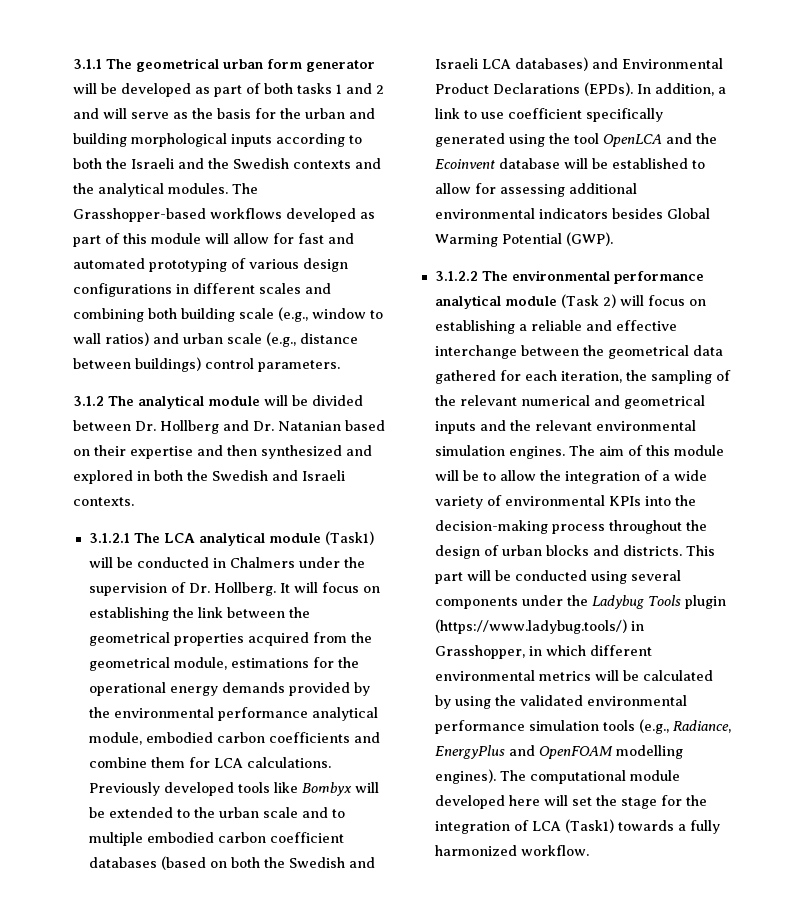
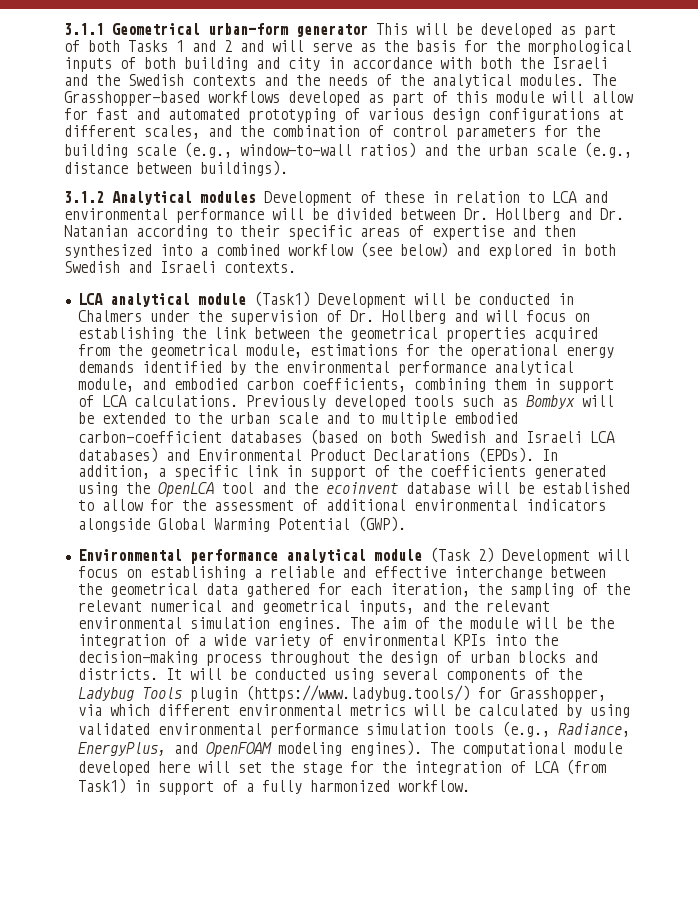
- 3.1.1 The geometrical urban form generator will be developed as part of both tasks 1 and 2 and will serve as the basis for the urban and building morphological inputs according to both the Israeli and the Swedish contexts and the analytical modules.
+ 3.1.1 Geometrical urban-form generator This will be developed as part of both Tasks 1 and 2 and will serve as the basis for the morphological inputs of both building and city in accordance with both the Israeli and the Swedish contexts and the needs of the analytical modules.
- The Grasshopper-based workflows developed as part of this module will allow for fast and automated prototyping of various design configurations in different scales and combining both building scale (e.g., window to wall ratios) and urban scale (e.g., distance between buildings) control parameters.
- 3.1.2 The analytical module will be divided between Dr. Hollberg and Dr. Natanian based on their expertise and then synthesized and explored in both the Swedish and Israeli contexts.
+ The Grasshopper-based workflows developed as part of this module will allow for fast and automated prototyping of various design configurations at different scales, and the combination of control parameters for the building scale (e.g., window-to-wall ratios) and the urban scale (e.g., distance between buildings).
+ 3.1.2 Analytical modules Development of these in relation to LCA and environmental performance will be divided between Dr. Hollberg and Dr. Natanian according to their specific areas of expertise and then synthesized into a combined workflow (see below) and explored in both Swedish and Israeli contexts.
- 3.1.2.1 The LCA analytical module (Task1) will be conducted in Chalmers under the supervision of Dr. Hollberg. It will focus on establishing the link between the geometrical properties acquired from the geometrical module, estimations for the operational energy demands provided by the environmental performance analytical module, embodied carbon coefficients and combine them for LCA calculations.
+ LCA analytical module (Task1) Development will be conducted in Chalmers under the supervision of Dr. Hollberg and will focus on establishing the link between the geometrical properties acquired from the geometrical module, estimations for the operational energy demands identified by the environmental performance analytical module, and embodied carbon coefficients, combining them in support of LCA calculations.
- Previously developed tools like Bombyx will be extended to the urban scale and to multiple embodied carbon coefficient databases (based on both the Swedish and Israeli LCA databases) and Environmental Product Declarations (EPDs).
+ Previously developed tools such as Bombyx will be extended to the urban scale and to multiple embodied carbon-coefficient databases (based on both Swedish and Israeli LCA databases) and Environmental Product Declarations (EPDs).
- In addition, a link to use coefficient specifically generated using the tool OpenLCA and the Ecoinvent database will be established to allow for assessing additional environmental indicators besides Global Warming Potential (GWP).
+ In addition, a specific link in support of the coefficients generated using the OpenLCA tool and the ecoinvent database will be established to allow for the assessment of additional environmental indicators alongside Global Warming Potential (GWP).
- 3.1.2.2 The environmental performance analytical module (Task 2) will focus on establishing a reliable and effective interchange between the geometrical data gathered for each iteration, the sampling of the relevant numerical and geometrical inputs and the relevant environmental simulation engines.
+ Environmental performance analytical module (Task 2) Development will focus on establishing a reliable and effective interchange between the geometrical data gathered for each iteration, the sampling of the relevant numerical and geometrical inputs, and the relevant environmental simulation engines.
- The aim of this module will be to allow the integration of a wide variety of environmental KPIs into the decision-making process throughout the design of urban blocks and districts.
+ The aim of the module will be the integration of a wide variety of environmental KPIs into the decision-making process throughout the design of urban blocks and districts.
- This part will be conducted using several components under the Ladybug Tools plugin (https://www.ladybug.tools/) in Grasshopper, in which different environmental metrics will be calculated by using the validated environmental performance simulation tools (e.g., Radiance, EnergyPlus and OpenFOAM modelling engines).
+ It will be conducted using several components of the Ladybug Tools plugin (https://www.ladybug.tools/) for Grasshopper, via which different environmental metrics will be calculated by using validated environmental performance simulation tools (e.g., Radiance, EnergyPlus, and OpenFOAM modeling engines).
- The computational module developed here will set the stage for the integration of LCA (Task1) towards a fully harmonized workflow.
+ The computational module developed here will set the stage for the integration of LCA (from Task1) in support of a fully harmonized workflow.

